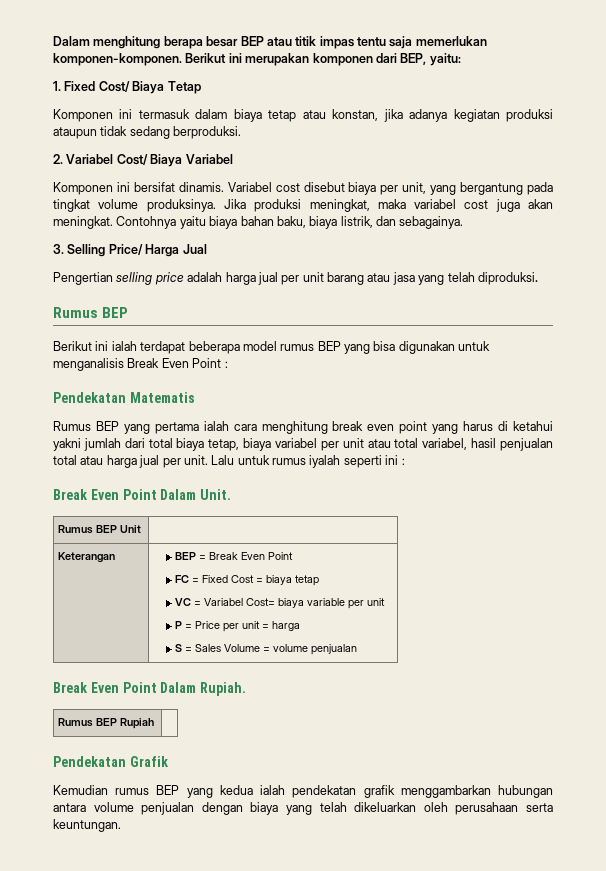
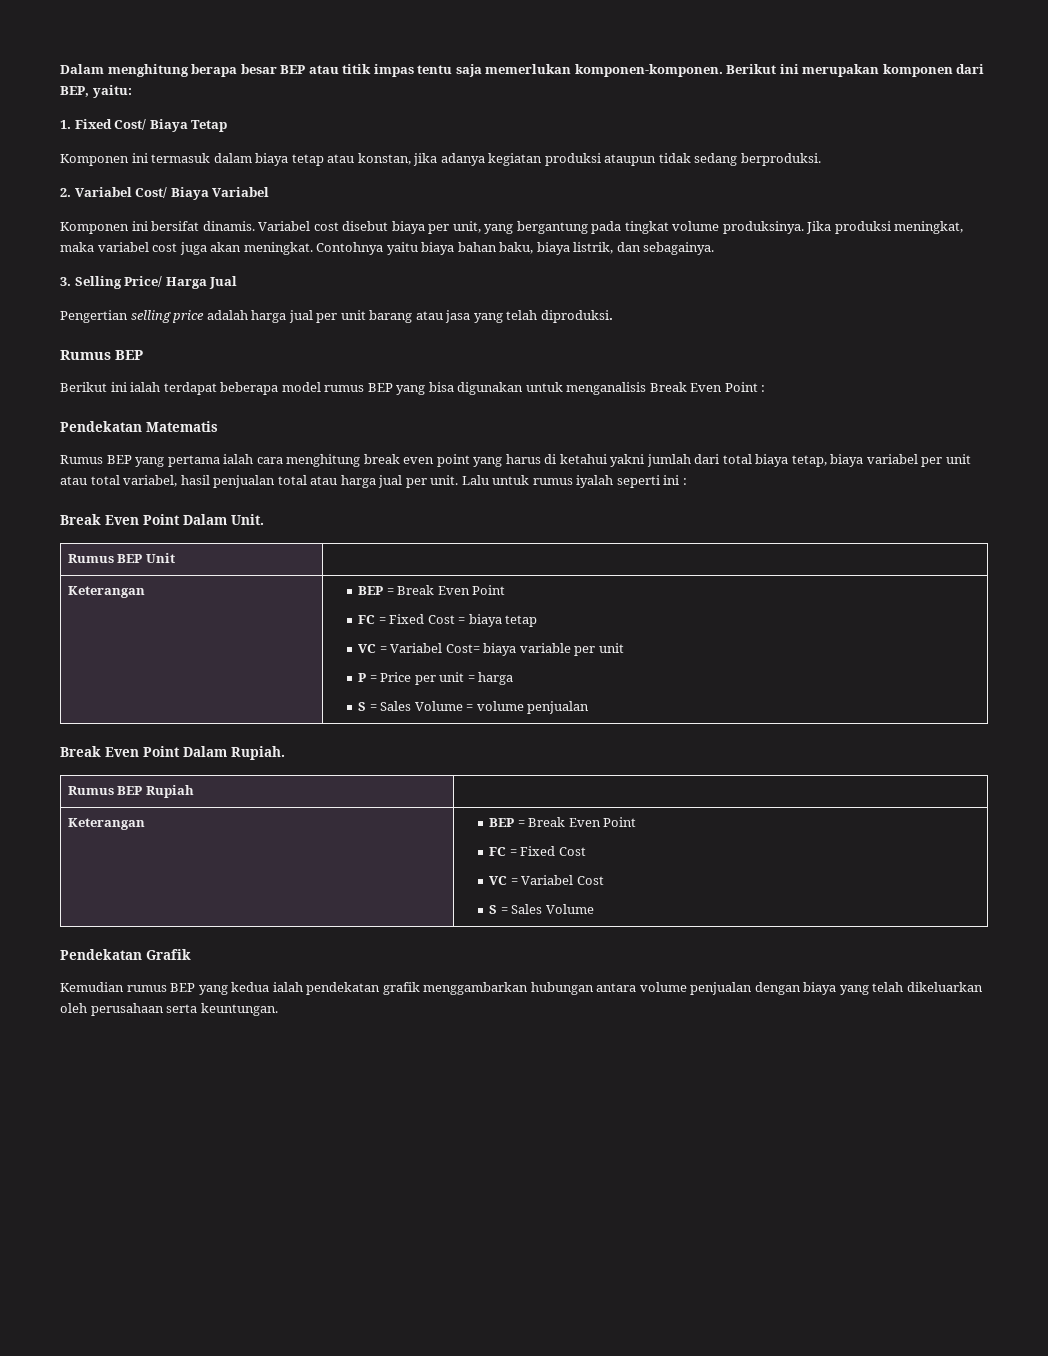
  Rumus BEP Rupiah |
+ Keterangan | BEP = Break Even Point
+ FC = Fixed Cost
+ VC = Variabel Cost
+ S = Sales Volume

